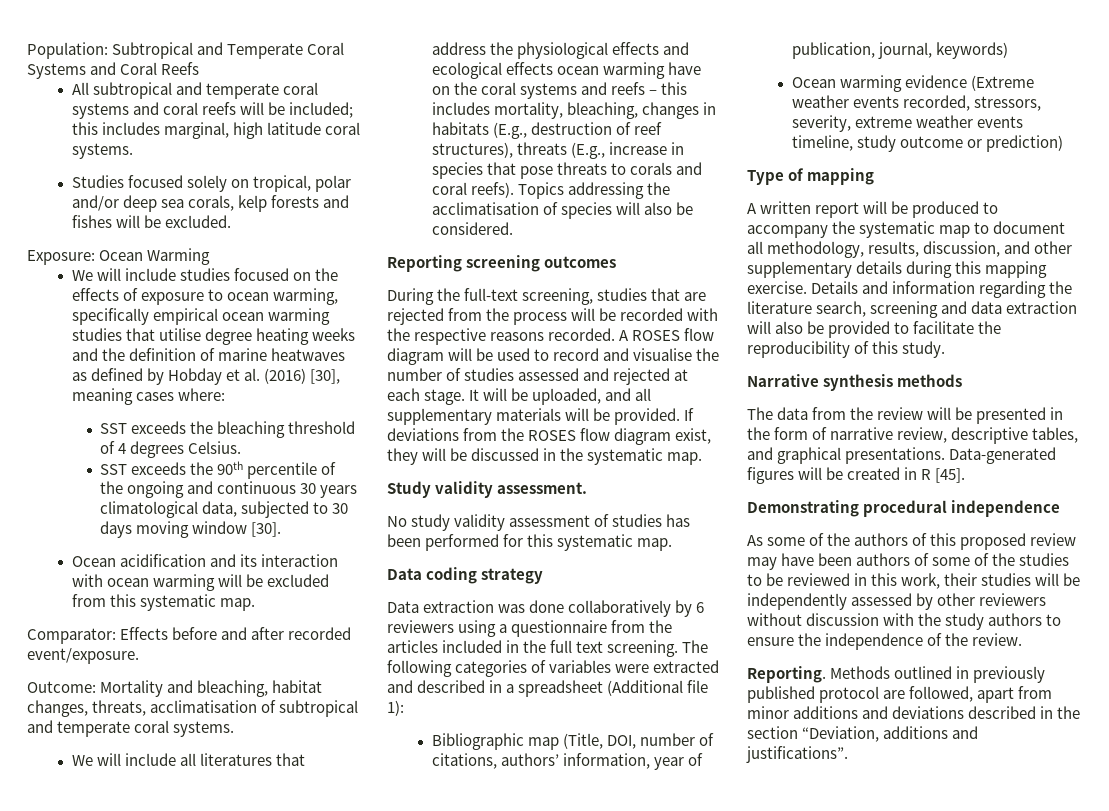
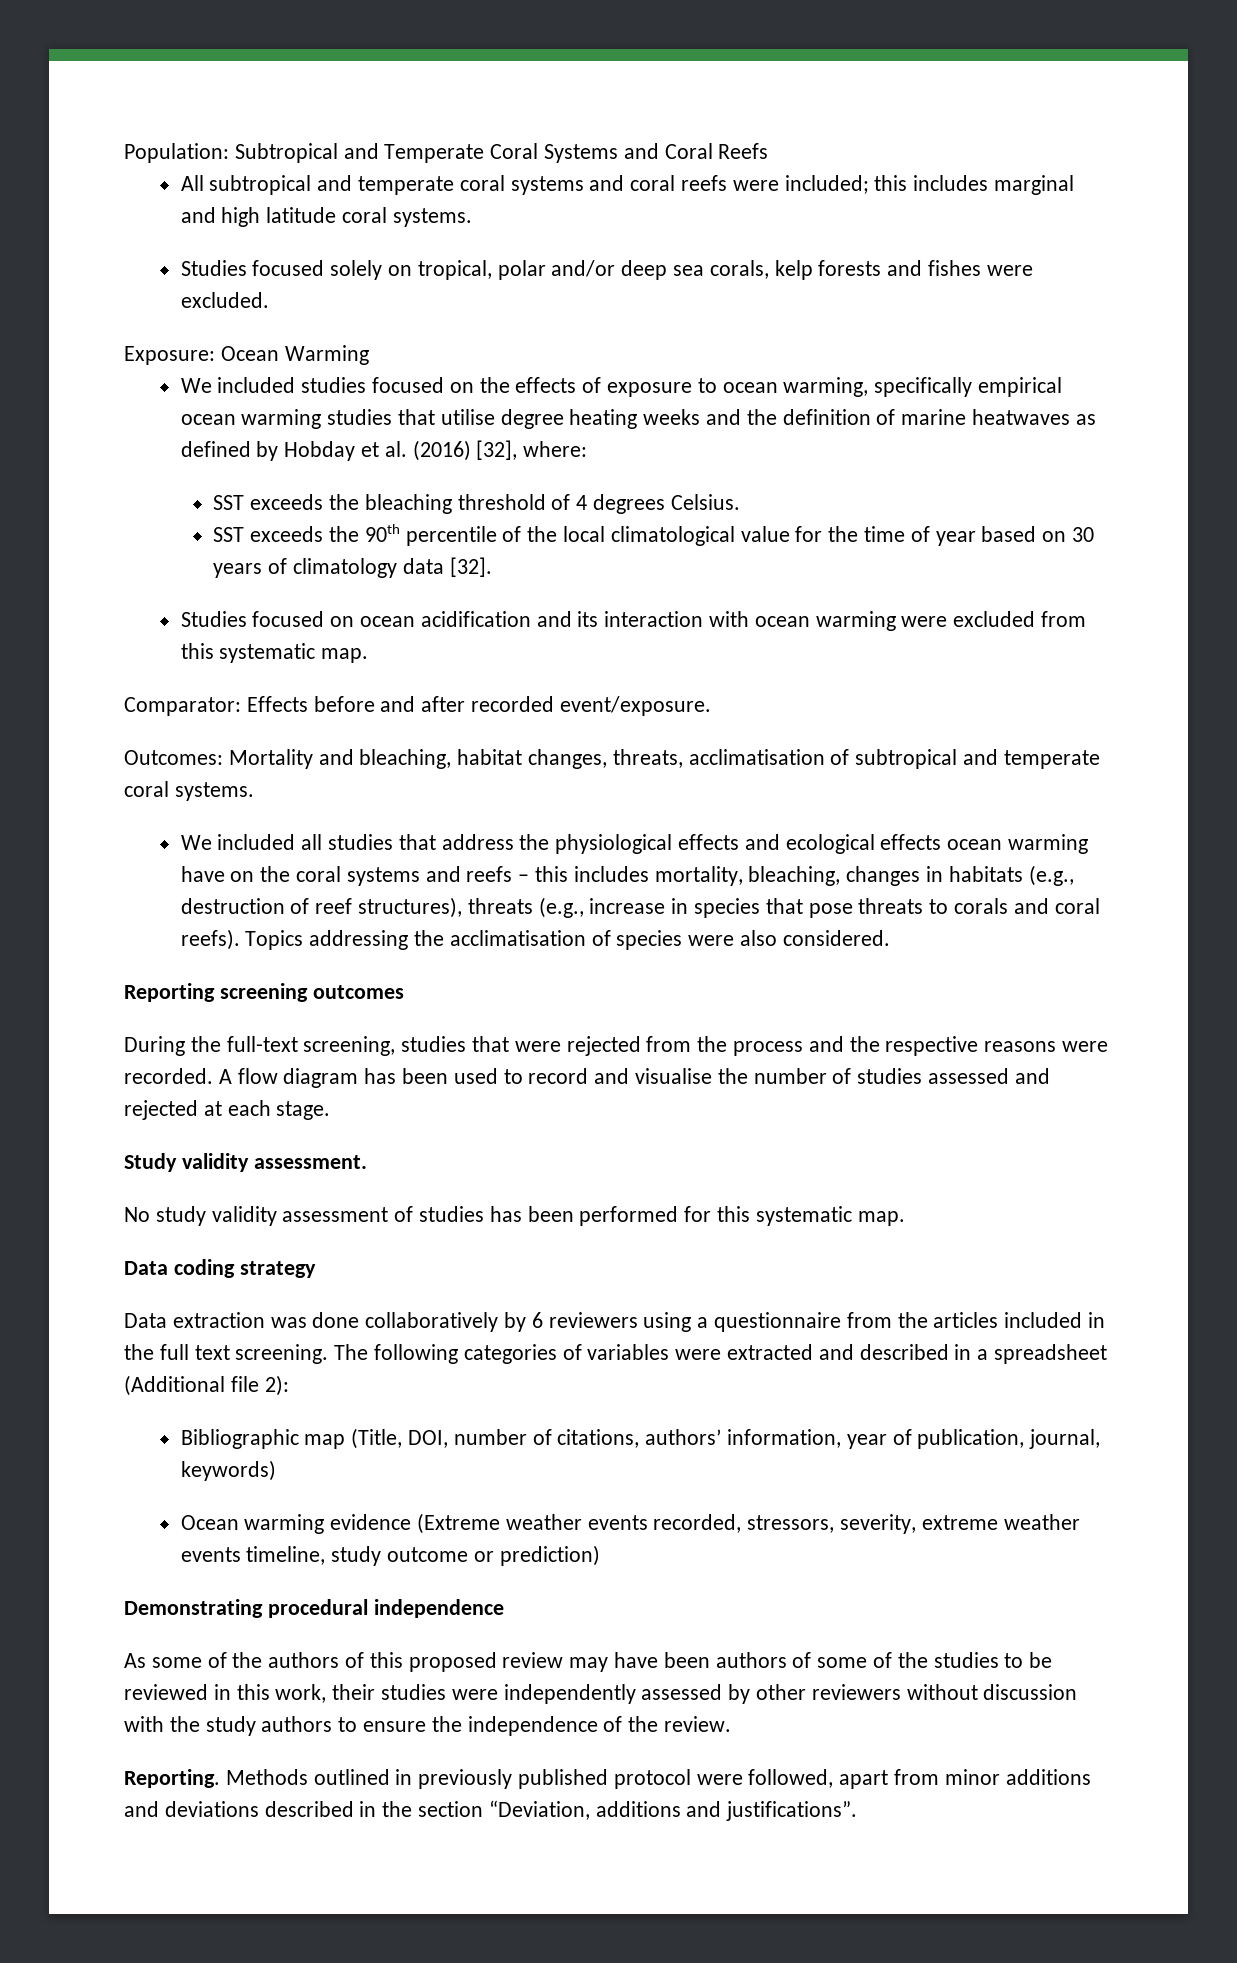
- All subtropical and temperate coral systems and coral reefs will be included; this includes marginal, high latitude coral systems.
+ All subtropical and temperate coral systems and coral reefs were included; this includes marginal and high latitude coral systems.
- Studies focused solely on tropical, polar and/or deep sea corals, kelp forests and fishes will be excluded.
+ Studies focused solely on tropical, polar and/or deep sea corals, kelp forests and fishes were excluded.
- We will include studies focused on the effects of exposure to ocean warming, specifically empirical ocean warming studies that utilise degree heating weeks and the definition of marine heatwaves as defined by Hobday et al. (2016) [30], meaning cases where:
+ We included studies focused on the effects of exposure to ocean warming, specifically empirical ocean warming studies that utilise degree heating weeks and the definition of marine heatwaves as defined by Hobday et al. (2016) [32], where:
- SST exceeds the 90th percentile of the ongoing and continuous 30 years climatological data, subjected to 30 days moving window [30].
- Ocean acidification and its interaction with ocean warming will be excluded from this systematic map.
+ SST exceeds the 90th percentile of the local climatological value for the time of year based on 30 years of climatology data [32].
+ Studies focused on ocean acidification and its interaction with ocean warming were excluded from this systematic map.
- Outcome: Mortality and bleaching, habitat changes, threats, acclimatisation of subtropical and temperate coral systems.
+ Outcomes: Mortality and bleaching, habitat changes, threats, acclimatisation of subtropical and temperate coral systems.
- We will include all literatures that address the physiological effects and ecological effects ocean warming have on the coral systems and reefs – this includes mortality, bleaching, changes in habitats (E.g., destruction of reef structures), threats (E.g., increase in species that pose threats to corals and coral reefs).
+ We included all studies that address the physiological effects and ecological effects ocean warming have on the coral systems and reefs – this includes mortality, bleaching, changes in habitats (e.g., destruction of reef structures), threats (e.g., increase in species that pose threats to corals and coral reefs).
- Topics addressing the acclimatisation of species will also be considered.
+ Topics addressing the acclimatisation of species were also considered.
- During the full-text screening, studies that are rejected from the process will be recorded with the respective reasons recorded.
+ During the full-text screening, studies that were rejected from the process and the respective reasons were recorded.
- A ROSES flow diagram will be used to record and visualise the number of studies assessed and rejected at each stage. It will be uploaded, and all supplementary materials will be provided. If deviations from the ROSES flow diagram exist, they will be discussed in the systematic map.
+ A flow diagram has been used to record and visualise the number of studies assessed and rejected at each stage.
- The following categories of variables were extracted and described in a spreadsheet (Additional file 1):
+ The following categories of variables were extracted and described in a spreadsheet (Additional file 2):
- Type of mapping
- A written report will be produced to accompany the systematic map to document all methodology, results, discussion, and other supplementary details during this mapping exercise. Details and information regarding the literature search, screening and data extraction will also be provided to facilitate the reproducibility of this study.
- Narrative synthesis methods
- The data from the review will be presented in the form of narrative review, descriptive tables, and graphical presentations. Data-generated figures will be created in R [45].
- As some of the authors of this proposed review may have been authors of some of the studies to be reviewed in this work, their studies will be independently assessed by other reviewers without discussion with the study authors to ensure the independence of the review.
+ As some of the authors of this proposed review may have been authors of some of the studies to be reviewed in this work, their studies were independently assessed by other reviewers without discussion with the study authors to ensure the independence of the review.
- Methods outlined in previously published protocol are followed, apart from minor additions and deviations described in the section “Deviation, additions and justifications”.
+ Methods outlined in previously published protocol were followed, apart from minor additions and deviations described in the section “Deviation, additions and justifications”.

